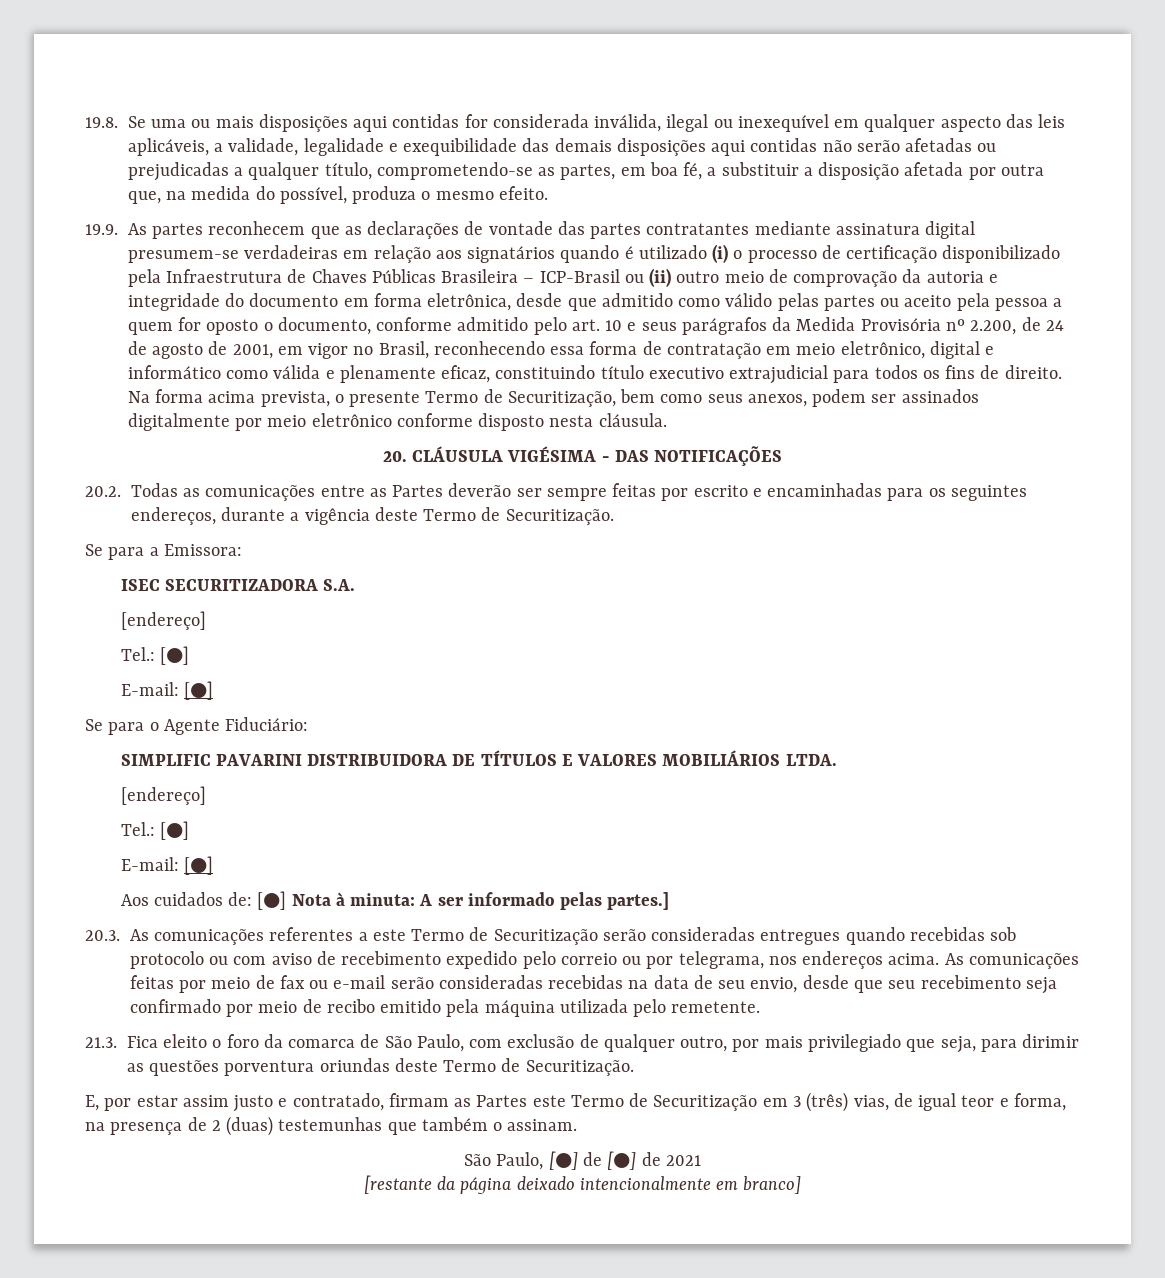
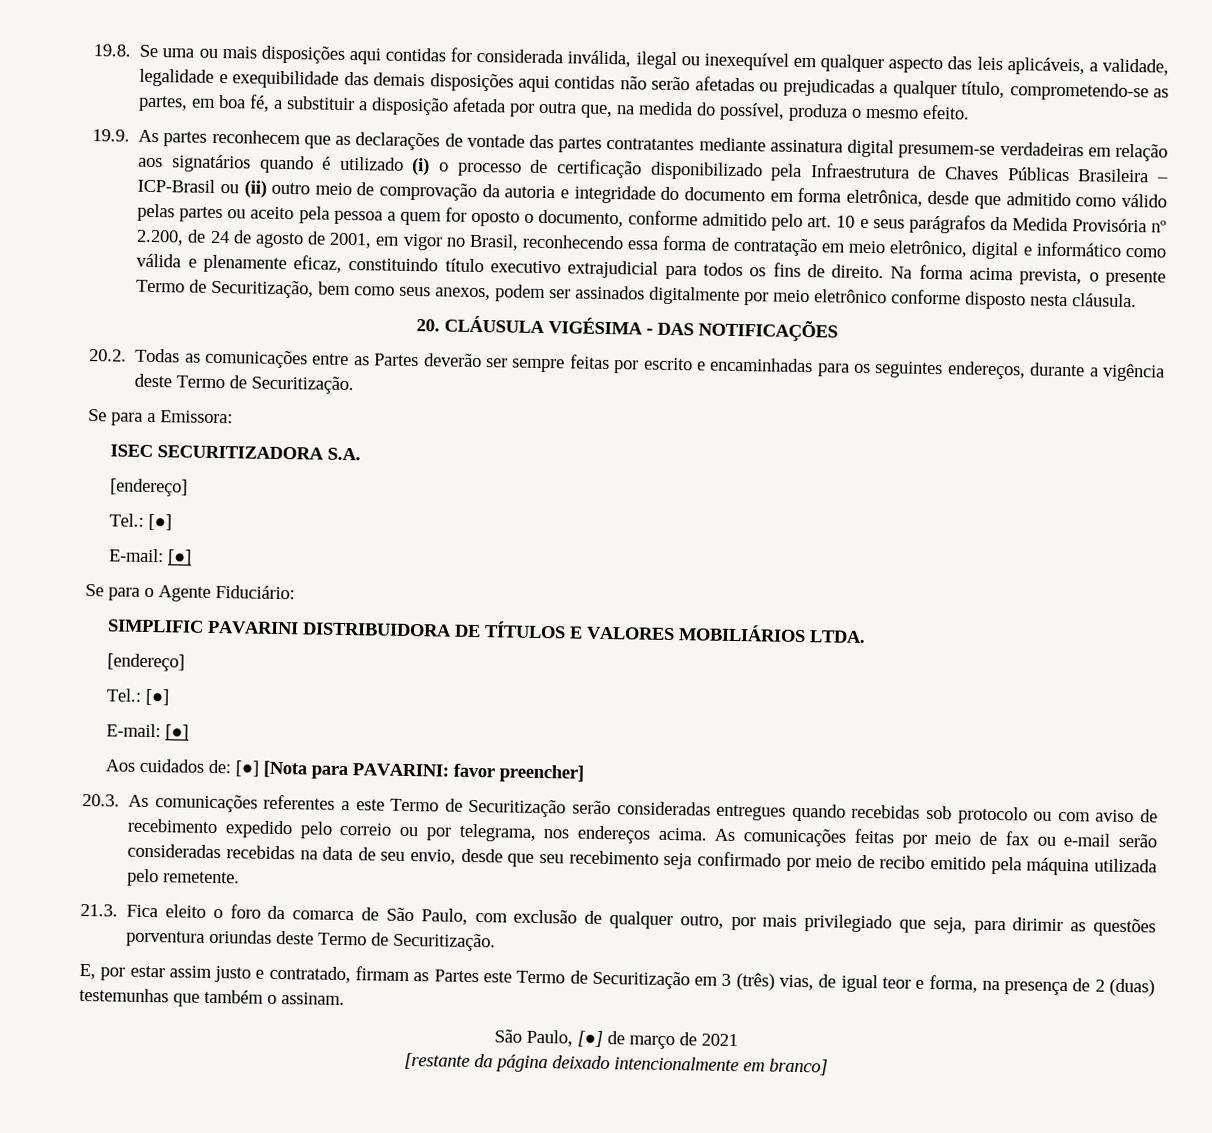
- Aos cuidados de: [●] Nota à minuta: A ser informado pelas partes.]
+ Aos cuidados de: [●] [Nota para PAVARINI: favor preencher]
- São Paulo, [●] de [●] de 2021
+ São Paulo, [●] de março de 2021

